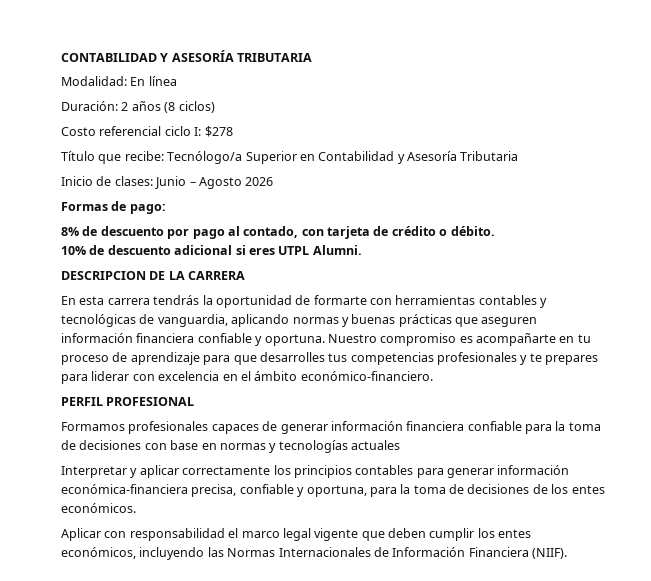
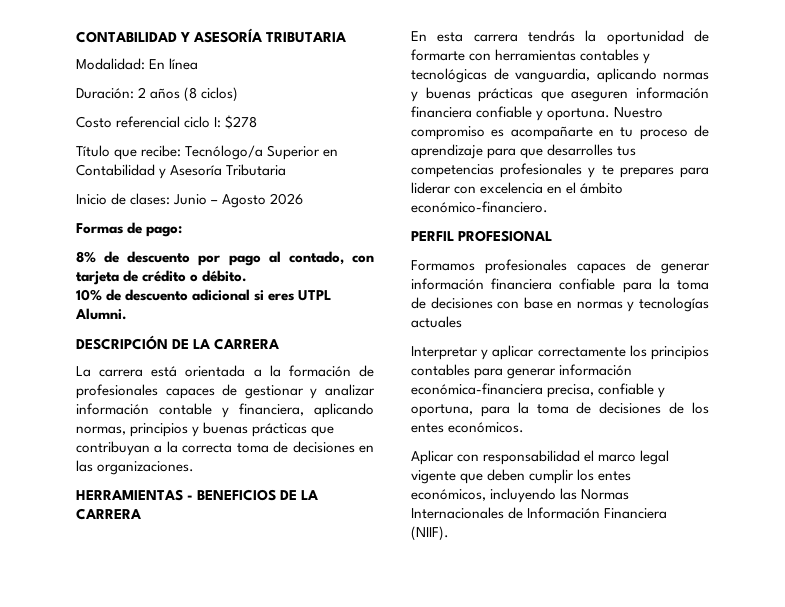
- DESCRIPCION DE LA CARRERA
+ DESCRIPCIÓN DE LA CARRERA
+ La carrera está orientada a la formación de profesionales capaces de gestionar y analizar información contable y financiera, aplicando normas, principios y buenas prácticas que contribuyan a la correcta toma de decisiones en las organizaciones.
+ HERRAMIENTAS - BENEFICIOS DE LA CARRERA

